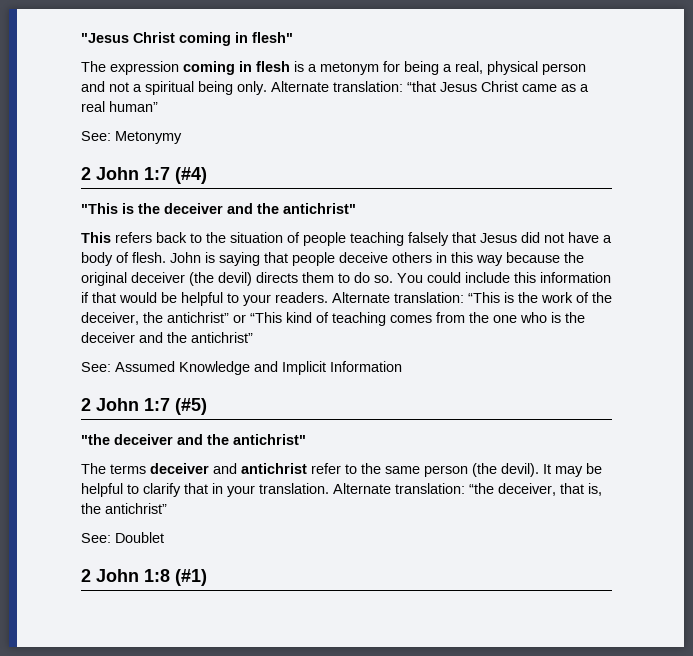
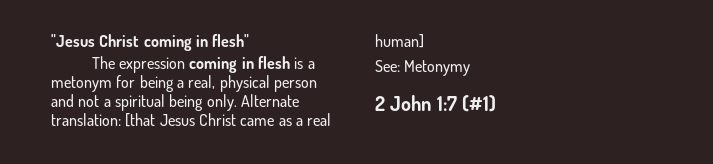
- Alternate translation: “that Jesus Christ came as a real human”
+ Alternate translation: [that Jesus Christ came as a real human]
- 2 John 1:7 (#4)
- "This is the deceiver and the antichrist"
- This refers back to the situation of people teaching falsely that Jesus did not have a body of flesh. John is saying that people deceive others in this way because the original deceiver (the devil) directs them to do so. You could include this information if that would be helpful to your readers. Alternate translation: “This is the work of the deceiver, the antichrist” or “This kind of teaching comes from the one who is the deceiver and the antichrist”
- See: Assumed Knowledge and Implicit Information
- 2 John 1:7 (#5)
- "the deceiver and the antichrist"
- The terms deceiver and antichrist refer to the same person (the devil). It may be helpful to clarify that in your translation. Alternate translation: “the deceiver, that is, the antichrist”
- See: Doublet
- 2 John 1:8 (#1)
+ 2 John 1:7 (#1)

